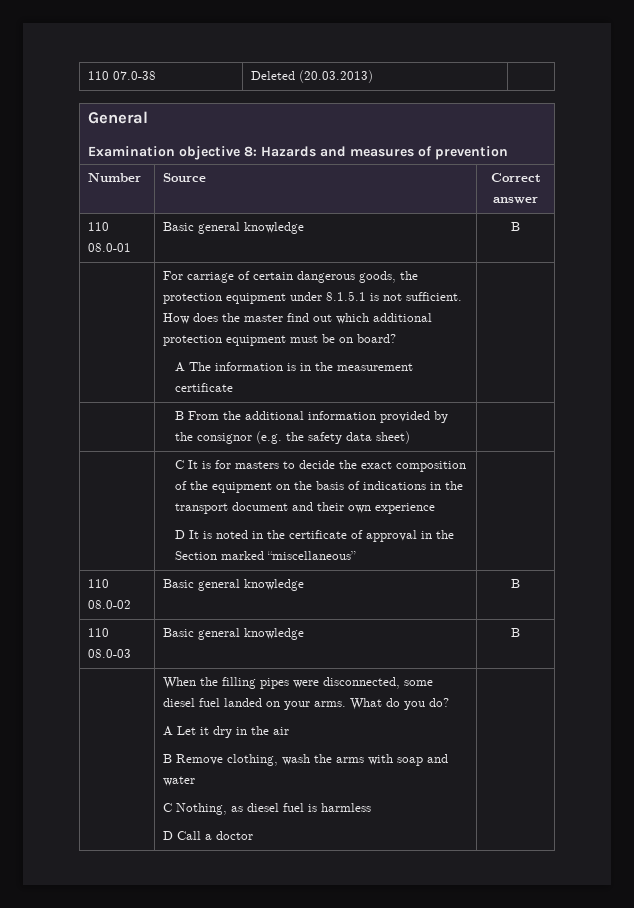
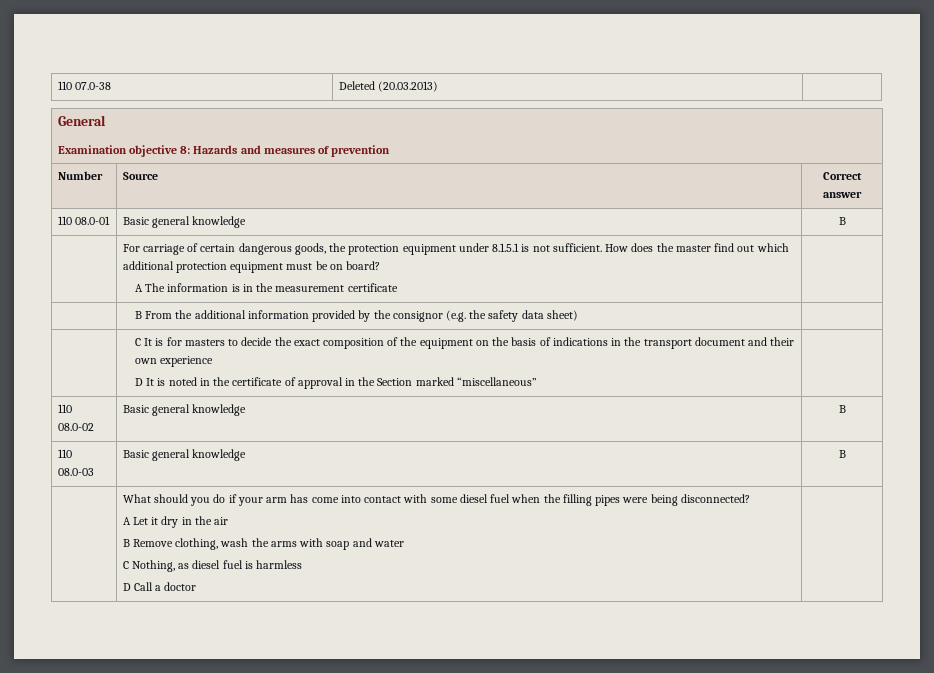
- When the filling pipes were disconnected, some diesel fuel landed on your arms. What do you do?
+ What should you do if your arm has come into contact with some diesel fuel when the filling pipes were being disconnected?

